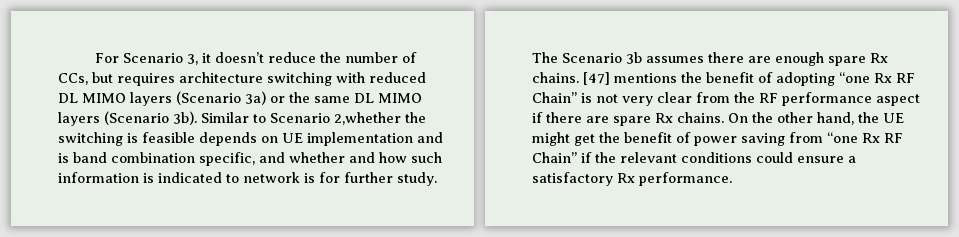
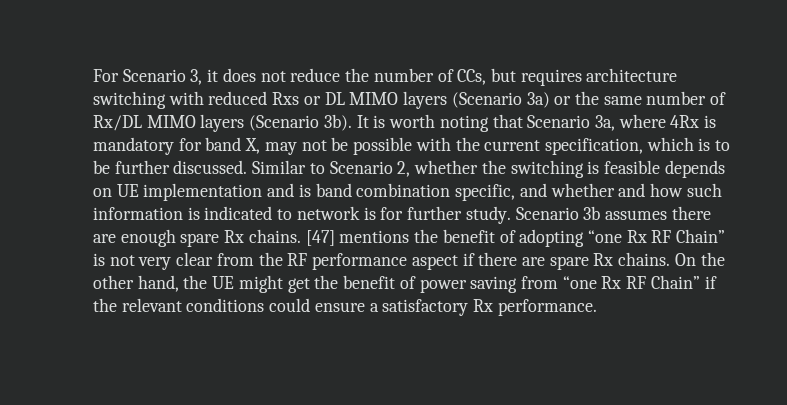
- For Scenario 3, it doesn’t reduce the number of CCs, but requires architecture switching with reduced DL MIMO layers (Scenario 3a) or the same DL MIMO layers (Scenario 3b).
+ For Scenario 3, it does not reduce the number of CCs, but requires architecture switching with reduced Rxs or DL MIMO layers (Scenario 3a) or the same number of Rx/DL MIMO layers (Scenario 3b).
+ It is worth noting that Scenario 3a, where 4Rx is mandatory for band X, may not be possible with the current specification, which is to be further discussed.
- Similar to Scenario 2,whether the switching is feasible depends on UE implementation and is band combination specific, and whether and how such information is indicated to network is for further study.
+ Similar to Scenario 2, whether the switching is feasible depends on UE implementation and is band combination specific, and whether and how such information is indicated to network is for further study.
- The Scenario 3b assumes there are enough spare Rx chains.
+ Scenario 3b assumes there are enough spare Rx chains.

